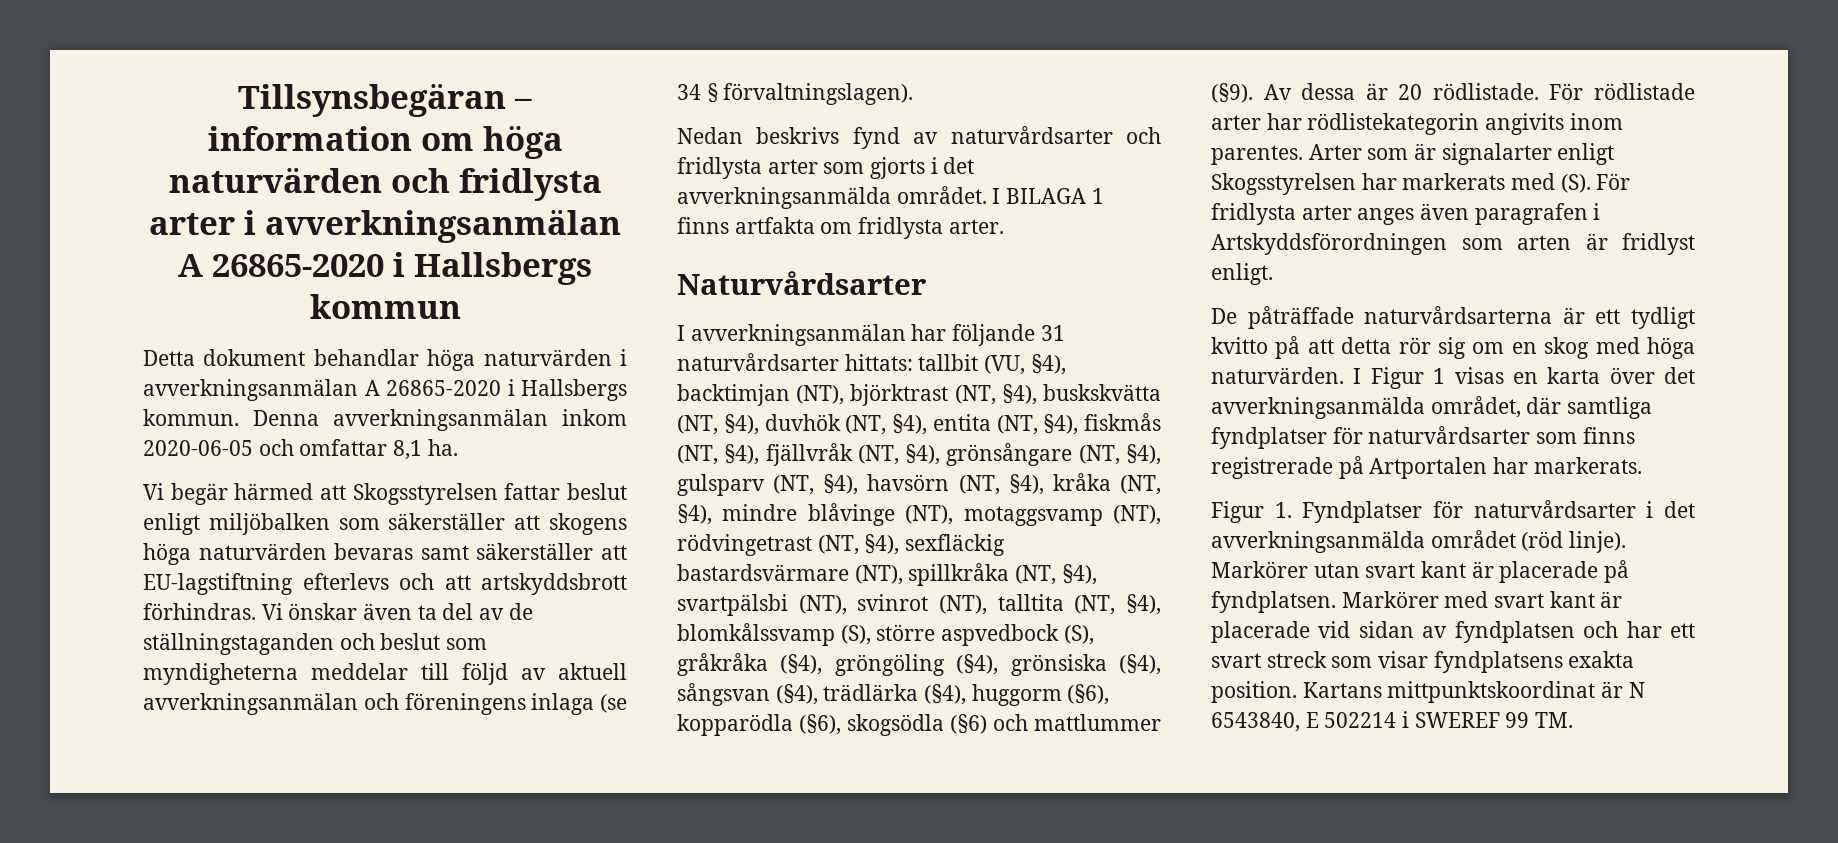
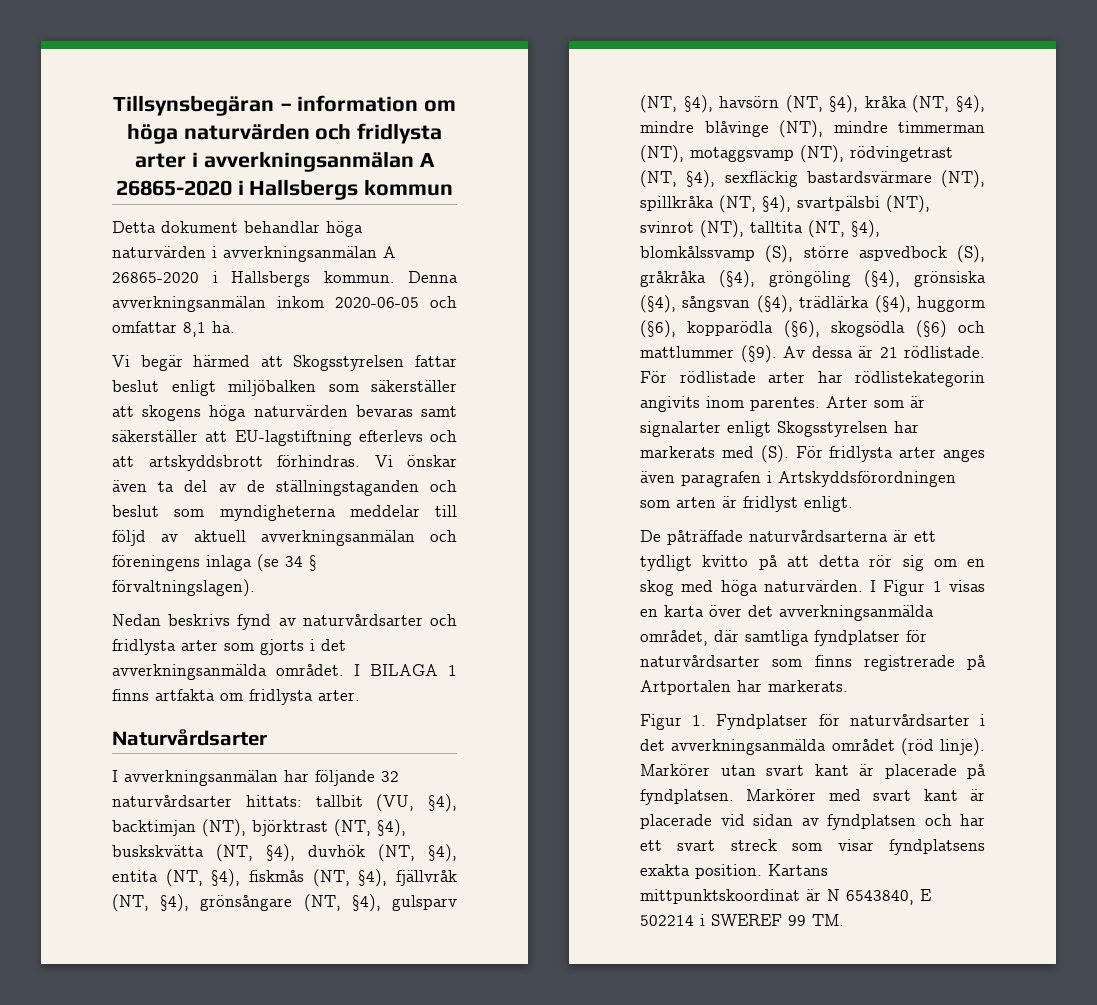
- I avverkningsanmälan har följande 31 naturvårdsarter hittats:
+ I avverkningsanmälan har följande 32 naturvårdsarter hittats:
- tallbit (VU, §4), backtimjan (NT), björktrast (NT, §4), buskskvätta (NT, §4), duvhök (NT, §4), entita (NT, §4), fiskmås (NT, §4), fjällvråk (NT, §4), grönsångare (NT, §4), gulsparv (NT, §4), havsörn (NT, §4), kråka (NT, §4), mindre blåvinge (NT), motaggsvamp (NT), rödvingetrast (NT, §4), sexfläckig bastardsvärmare (NT), spillkråka (NT, §4), svartpälsbi (NT), svinrot (NT), talltita (NT, §4), blomkålssvamp (S), större aspvedbock (S), gråkråka (§4), gröngöling (§4), grönsiska (§4), sångsvan (§4), trädlärka (§4), huggorm (§6), kopparödla (§6), skogsödla (§6) och mattlummer (§9).
+ tallbit (VU, §4), backtimjan (NT), björktrast (NT, §4), buskskvätta (NT, §4), duvhök (NT, §4), entita (NT, §4), fiskmås (NT, §4), fjällvråk (NT, §4), grönsångare (NT, §4), gulsparv (NT, §4), havsörn (NT, §4), kråka (NT, §4), mindre blåvinge (NT), mindre timmerman (NT), motaggsvamp (NT), rödvingetrast (NT, §4), sexfläckig bastardsvärmare (NT), spillkråka (NT, §4), svartpälsbi (NT), svinrot (NT), talltita (NT, §4), blomkålssvamp (S), större aspvedbock (S), gråkråka (§4), gröngöling (§4), grönsiska (§4), sångsvan (§4), trädlärka (§4), huggorm (§6), kopparödla (§6), skogsödla (§6) och mattlummer (§9).
- Av dessa är 20 rödlistade.
+ Av dessa är 21 rödlistade.

